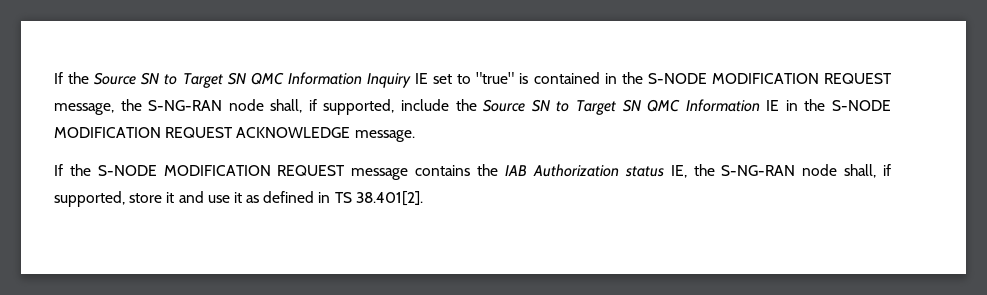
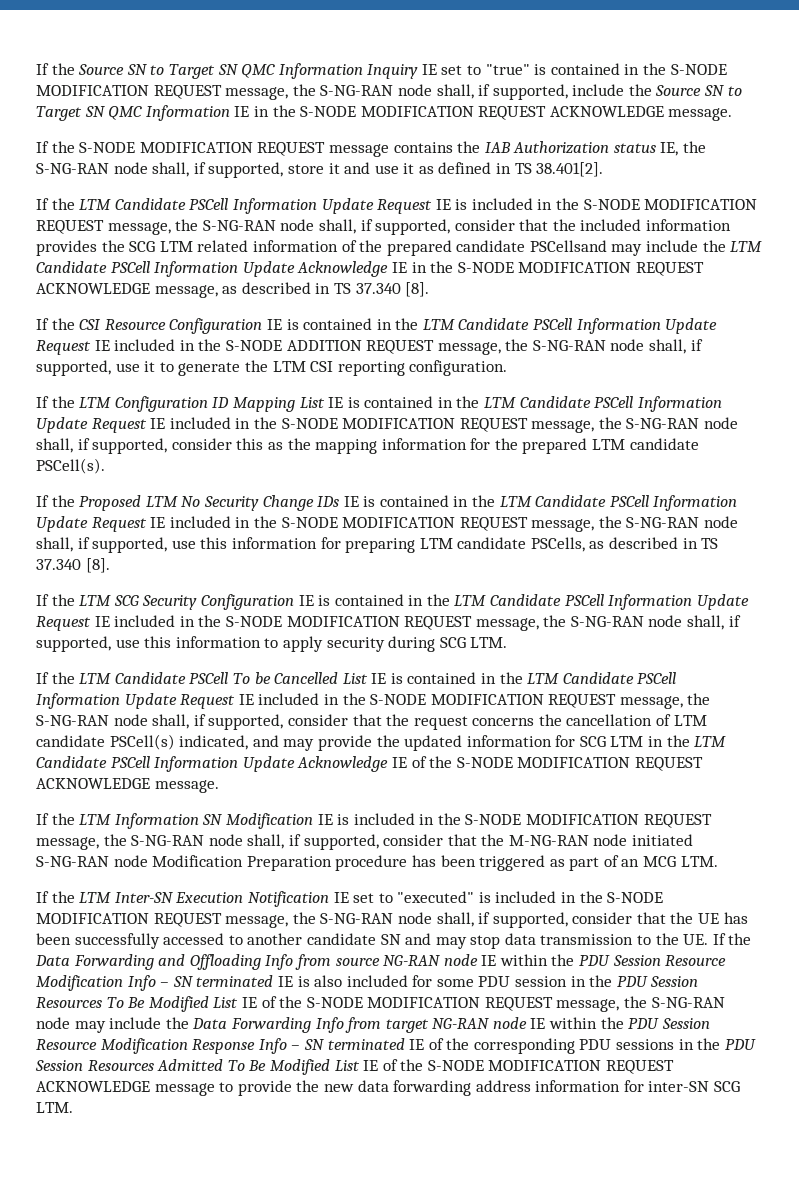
+ If the LTM Candidate PSCell Information Update Request IE is included in the S-NODE MODIFICATION REQUEST message, the S-NG-RAN node shall, if supported, consider that the included information provides the SCG LTM related information of the prepared candidate PSCellsand may include the LTM Candidate PSCell Information Update Acknowledge IE in the S-NODE MODIFICATION REQUEST ACKNOWLEDGE message, as described in TS 37.340 [8].
+ If the CSI Resource Configuration IE is contained in the LTM Candidate PSCell Information Update Request IE included in the S-NODE ADDITION REQUEST message, the S-NG-RAN node shall, if supported, use it to generate the LTM CSI reporting configuration.
+ If the LTM Configuration ID Mapping List IE is contained in the LTM Candidate PSCell Information Update Request IE included in the S-NODE MODIFICATION REQUEST message, the S-NG-RAN node shall, if supported, consider this as the mapping information for the prepared LTM candidate PSCell(s).
+ If the Proposed LTM No Security Change IDs IE is contained in the LTM Candidate PSCell Information Update Request IE included in the S-NODE MODIFICATION REQUEST message, the S-NG-RAN node shall, if supported, use this information for preparing LTM candidate PSCells, as described in TS 37.340 [8].
+ If the LTM SCG Security Configuration IE is contained in the LTM Candidate PSCell Information Update Request IE included in the S-NODE MODIFICATION REQUEST message, the S-NG-RAN node shall, if supported, use this information to apply security during SCG LTM.
+ If the LTM Candidate PSCell To be Cancelled List IE is contained in the LTM Candidate PSCell Information Update Request IE included in the S-NODE MODIFICATION REQUEST message, the S-NG-RAN node shall, if supported, consider that the request concerns the cancellation of LTM candidate PSCell(s) indicated, and may provide the updated information for SCG LTM in the LTM Candidate PSCell Information Update Acknowledge IE of the S-NODE MODIFICATION REQUEST ACKNOWLEDGE message.
+ If the LTM Information SN Modification IE is included in the S-NODE MODIFICATION REQUEST message, the S-NG-RAN node shall, if supported, consider that the M-NG-RAN node initiated S-NG-RAN node Modification Preparation procedure has been triggered as part of an MCG LTM.
+ If the LTM Inter-SN Execution Notification IE set to "executed" is included in the S-NODE MODIFICATION REQUEST message, the S-NG-RAN node shall, if supported, consider that the UE has been successfully accessed to another candidate SN and may stop data transmission to the UE. If the Data Forwarding and Offloading Info from source NG-RAN node IE within the PDU Session Resource Modification Info – SN terminated IE is also included for some PDU session in the PDU Session Resources To Be Modified List IE of the S-NODE MODIFICATION REQUEST message, the S-NG-RAN node may include the Data Forwarding Info from target NG-RAN node IE within the PDU Session Resource Modification Response Info – SN terminated IE of the corresponding PDU sessions in the PDU Session Resources Admitted To Be Modified List IE of the S-NODE MODIFICATION REQUEST ACKNOWLEDGE message to provide the new data forwarding address information for inter-SN SCG LTM.

